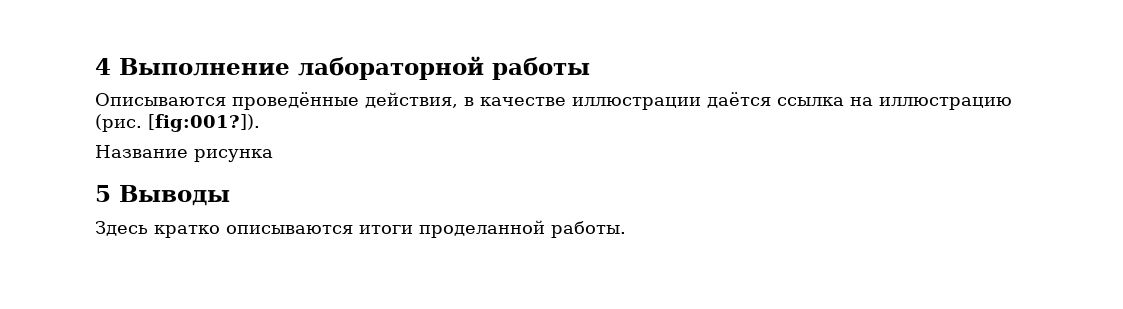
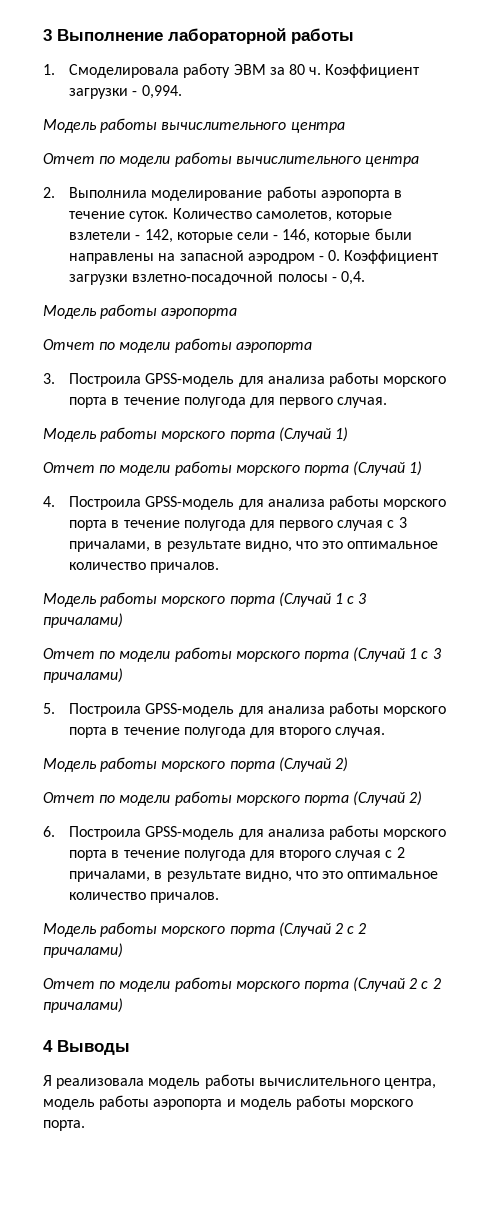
- 4 Выполнение лабораторной работы
+ 3 Выполнение лабораторной работы
- Описываются проведённые действия, в качестве иллюстрации даётся ссылка на иллюстрацию (рис. [fig:001?]).
- Название рисунка
- 5 Выводы
- Здесь кратко описываются итоги проделанной работы.
+ 1. Смоделировала работу ЭВМ за 80 ч. Коэффициент загрузки - 0,994.
+ Модель работы вычислительного центра
+ Отчет по модели работы вычислительного центра
+ 2. Выполнила моделирование работы аэропорта в течение суток. Количество самолетов, которые взлетели - 142, которые сели - 146, которые были направлены на запасной аэродром - 0. Коэффициент загрузки взлетно-посадочной полосы - 0,4.
+ Модель работы аэропорта
+ Отчет по модели работы аэропорта
+ 3. Построила GPSS-модель для анализа работы морского порта в течение полугода для первого случая.
+ Модель работы морского порта (Случай 1)
+ Отчет по модели работы морского порта (Случай 1)
+ 4. Построила GPSS-модель для анализа работы морского порта в течение полугода для первого случая с 3 причалами, в результате видно, что это оптимальное количество причалов.
+ Модель работы морского порта (Случай 1 с 3 причалами)
+ Отчет по модели работы морского порта (Случай 1 с 3 причалами)
+ 5. Построила GPSS-модель для анализа работы морского порта в течение полугода для второго случая.
+ Модель работы морского порта (Случай 2)
+ Отчет по модели работы морского порта (Случай 2)
+ 6. Построила GPSS-модель для анализа работы морского порта в течение полугода для второго случая с 2 причалами, в результате видно, что это оптимальное количество причалов.
+ Модель работы морского порта (Случай 2 с 2 причалами)
+ Отчет по модели работы морского порта (Случай 2 с 2 причалами)
+ 4 Выводы
+ Я реализовала модель работы вычислительного центра, модель работы аэропорта и модель работы морского порта.

